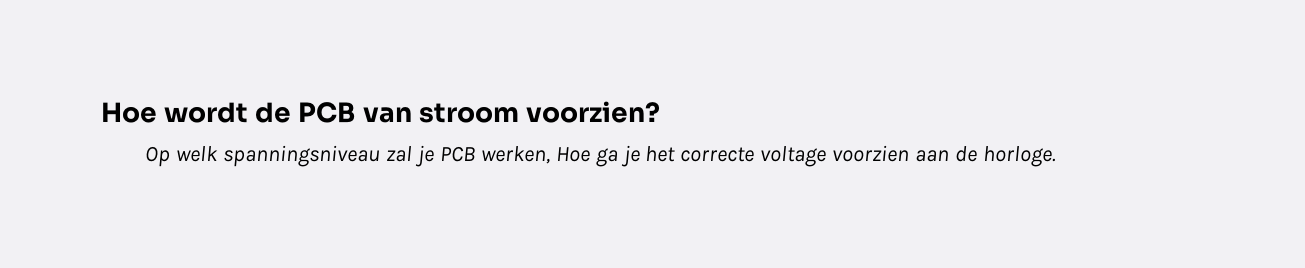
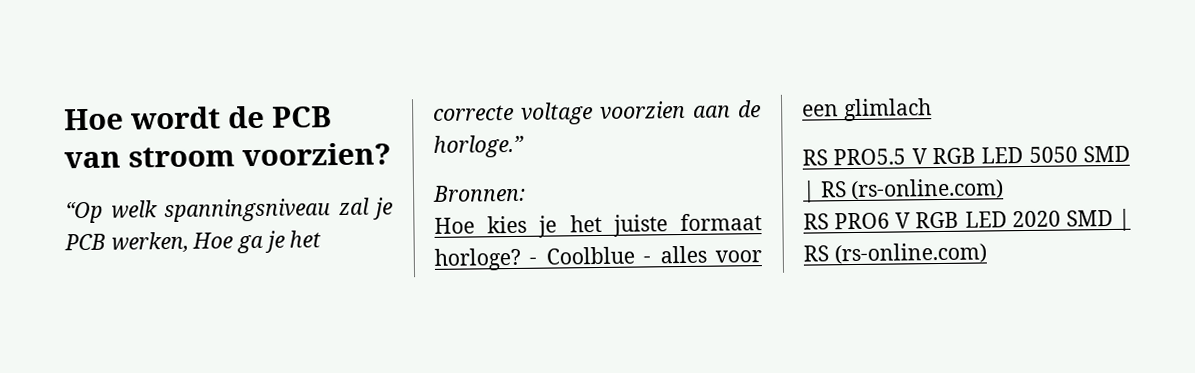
- Op welk spanningsniveau zal je PCB werken, Hoe ga je het correcte voltage voorzien aan de horloge.
+ “Op welk spanningsniveau zal je PCB werken, Hoe ga je het correcte voltage voorzien aan de horloge.”
+ Bronnen:
+ Hoe kies je het juiste formaat horloge? - Coolblue - alles voor een glimlach
+ RS PRO5.5 V RGB LED 5050 SMD | RS (rs-online.com)
+ RS PRO6 V RGB LED 2020 SMD | RS (rs-online.com)

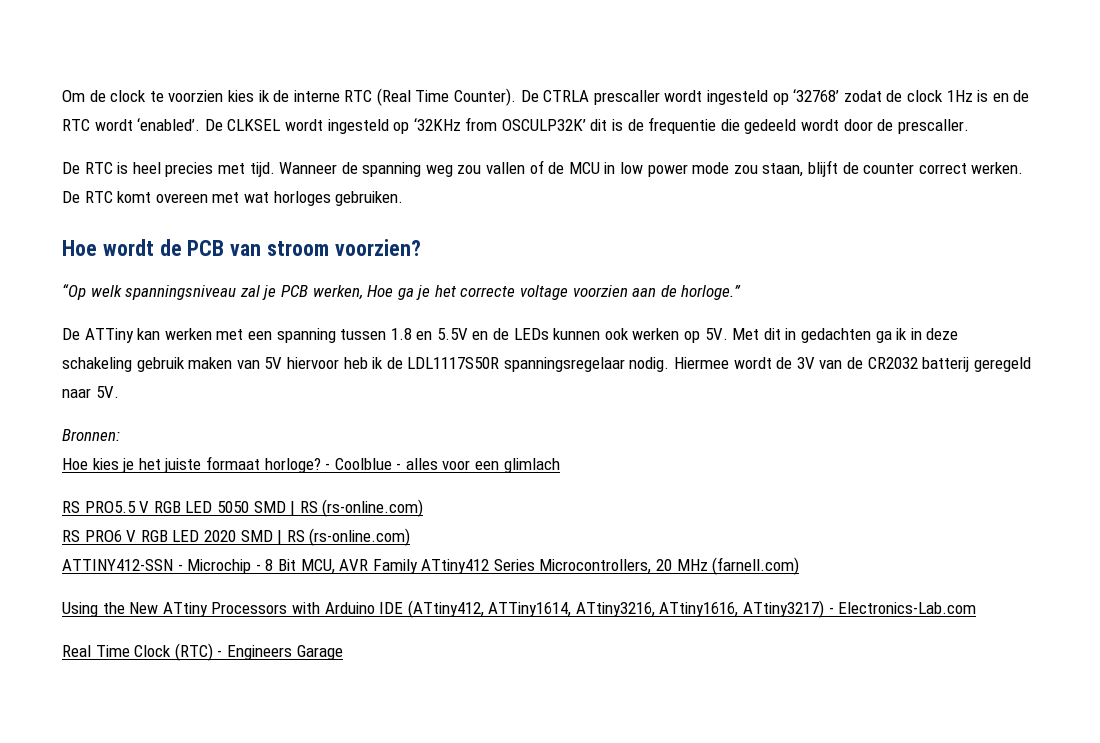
+ Om de clock te voorzien kies ik de interne RTC (Real Time Counter). De CTRLA prescaller wordt ingesteld op ‘32768’ zodat de clock 1Hz is en de RTC wordt ‘enabled’. De CLKSEL wordt ingesteld op ‘32KHz from OSCULP32K’ dit is de frequentie die gedeeld wordt door de prescaller.
+ De RTC is heel precies met tijd. Wanneer de spanning weg zou vallen of de MCU in low power mode zou staan, blijft de counter correct werken. De RTC komt overeen met wat horloges gebruiken.
+ De ATTiny kan werken met een spanning tussen 1.8 en 5.5V en de LEDs kunnen ook werken op 5V. Met dit in gedachten ga ik in deze schakeling gebruik maken van 5V hiervoor heb ik de LDL1117S50R spanningsregelaar nodig. Hiermee wordt de 3V van de CR2032 batterij geregeld naar 5V.
+ ATTINY412-SSN - Microchip - 8 Bit MCU, AVR Family ATtiny412 Series Microcontrollers, 20 MHz (farnell.com)
+ Using the New ATtiny Processors with Arduino IDE (ATtiny412, ATTiny1614, ATtiny3216, ATtiny1616, ATtiny3217) - Electronics-Lab.com
+ Real Time Clock (RTC) - Engineers Garage

